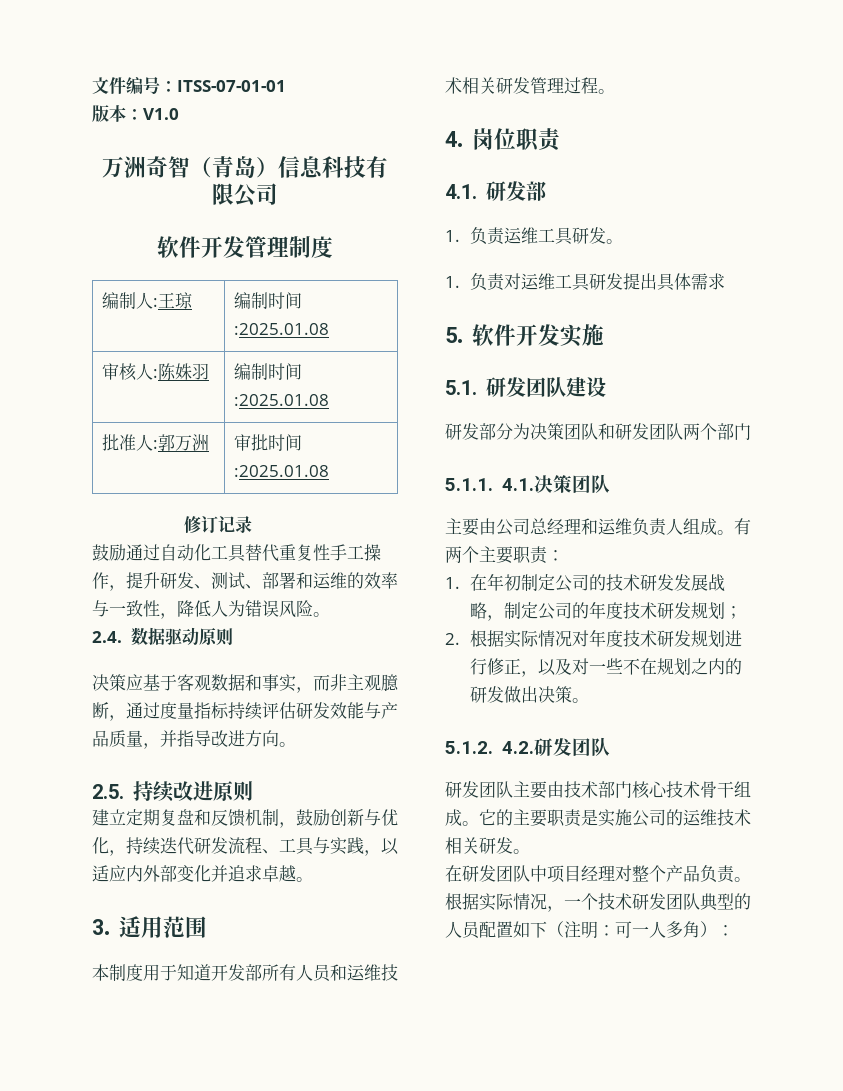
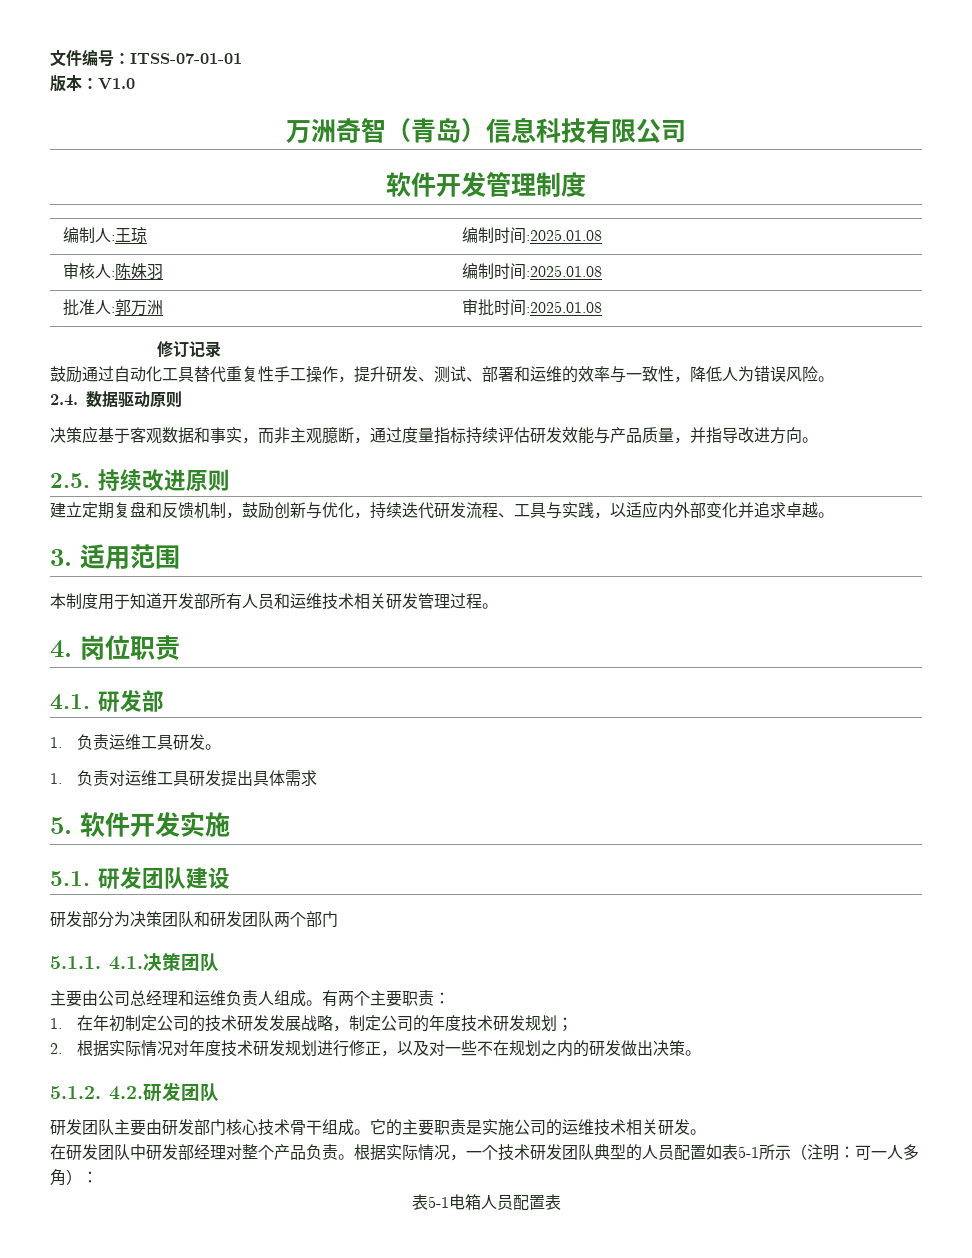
- 研发团队主要由技术部门核心技术骨干组成。
+ 研发团队主要由研发部门核心技术骨干组成。
- 在研发团队中项目经理对整个产品负责。
+ 在研发团队中研发部经理对整个产品负责。
- 根据实际情况，一个技术研发团队典型的人员配置如下（注明：可一人多角）：
+ 根据实际情况，一个技术研发团队典型的人员配置如表5-1所示（注明：可一人多角）：
+ 表5-1电箱人员配置表

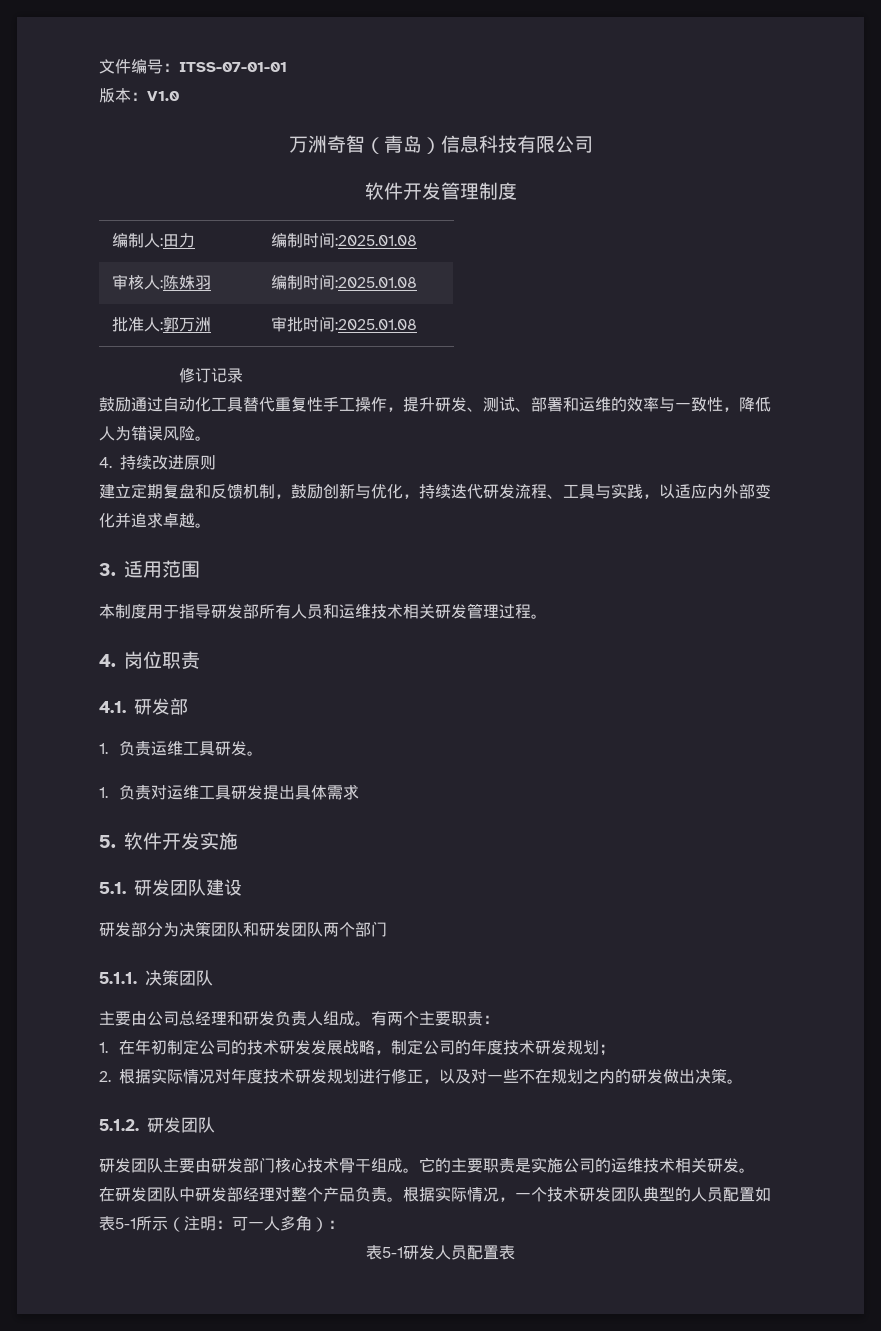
- 编制人:王琼 | 编制时间:2025.01.08
+ 编制人:田力 | 编制时间:2025.01.08
- 2.4.数据驱动原则
- 决策应基于客观数据和事实，而非主观臆断，通过度量指标持续评估研发效能与产品质量，并指导改进方向。
- 2.5.持续改进原则
+ 4.持续改进原则
- 本制度用于知道开发部所有人员和运维技术相关研发管理过程。
+ 本制度用于指导研发部所有人员和运维技术相关研发管理过程。
- 5.1.1. 4.1.决策团队
+ 5.1.1.决策团队
- 主要由公司总经理和运维负责人组成。
+ 主要由公司总经理和研发负责人组成。
- 5.1.2. 4.2.研发团队
+ 5.1.2.研发团队
- 表5-1电箱人员配置表
+ 表5-1研发人员配置表

